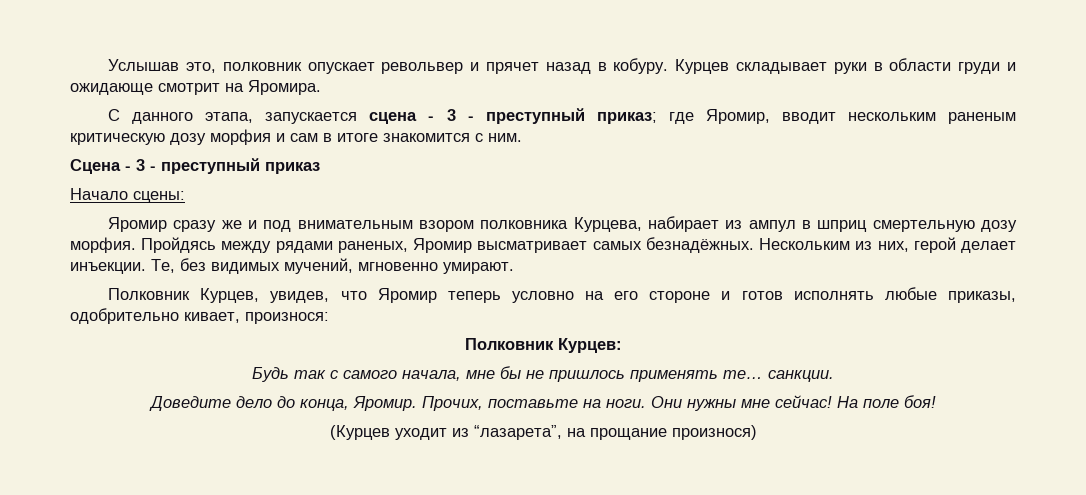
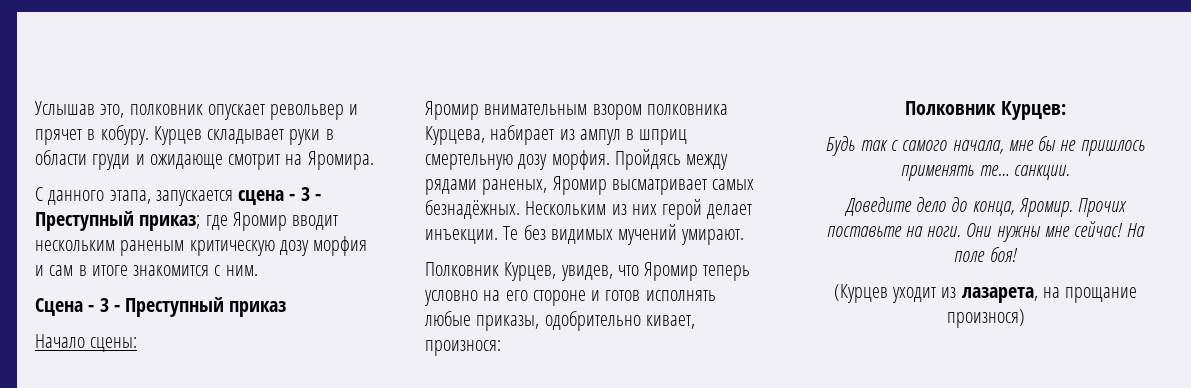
- Услышав это, полковник опускает револьвер и прячет назад в кобуру.
+ Услышав это, полковник опускает револьвер и прячет в кобуру.
- С данного этапа, запускается сцена - 3 - преступный приказ; где Яромир, вводит нескольким раненым критическую дозу морфия и сам в итоге знакомится с ним.
+ С данного этапа, запускается сцена - 3 - Преступный приказ; где Яромир вводит нескольким раненым критическую дозу морфия и сам в итоге знакомится с ним.
- Сцена - 3 - преступный приказ
+ Сцена - 3 - Преступный приказ
- Яромир сразу же и под внимательным взором полковника Курцева, набирает из ампул в шприц смертельную дозу морфия.
+ Яромир внимательным взором полковника Курцева, набирает из ампул в шприц смертельную дозу морфия.
- Нескольким из них, герой делает инъекции.
+ Нескольким из них герой делает инъекции.
- Те, без видимых мучений, мгновенно умирают.
+ Те без видимых мучений умирают.
- Прочих, поставьте на ноги.
+ Прочих поставьте на ноги.
- (Курцев уходит из “лазарета”, на прощание произнося)
+ (Курцев уходит из лазарета, на прощание произнося)

